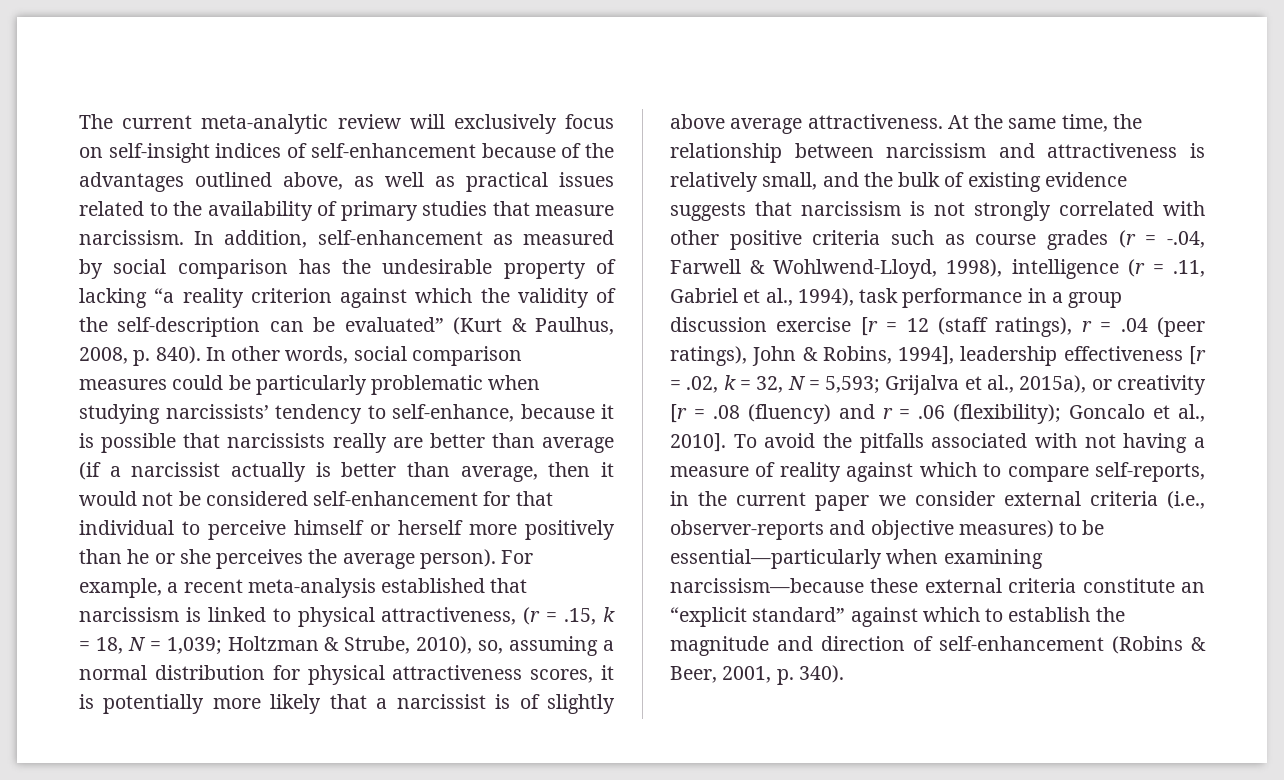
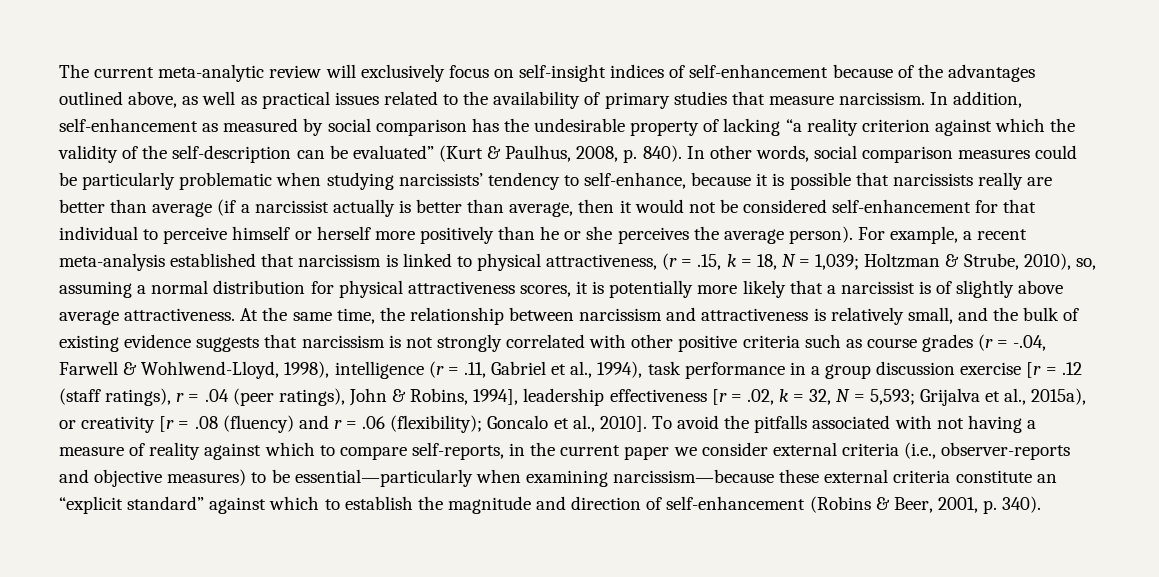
- At the same time, the relationship between narcissism and attractiveness is relatively small, and the bulk of existing evidence suggests that narcissism is not strongly correlated with other positive criteria such as course grades (r = -.04, Farwell & Wohlwend-Lloyd, 1998), intelligence (r = .11, Gabriel et al., 1994), task performance in a group discussion exercise [r = 12 (staff ratings), r = .04 (peer ratings), John & Robins, 1994], leadership effectiveness [r = .02, k = 32, N = 5,593;
+ At the same time, the relationship between narcissism and attractiveness is relatively small, and the bulk of existing evidence suggests that narcissism is not strongly correlated with other positive criteria such as course grades (r = -.04, Farwell & Wohlwend-Lloyd, 1998), intelligence (r = .11, Gabriel et al., 1994), task performance in a group discussion exercise [r = .12 (staff ratings), r = .04 (peer ratings), John & Robins, 1994], leadership effectiveness [r = .02, k = 32, N = 5,593;

